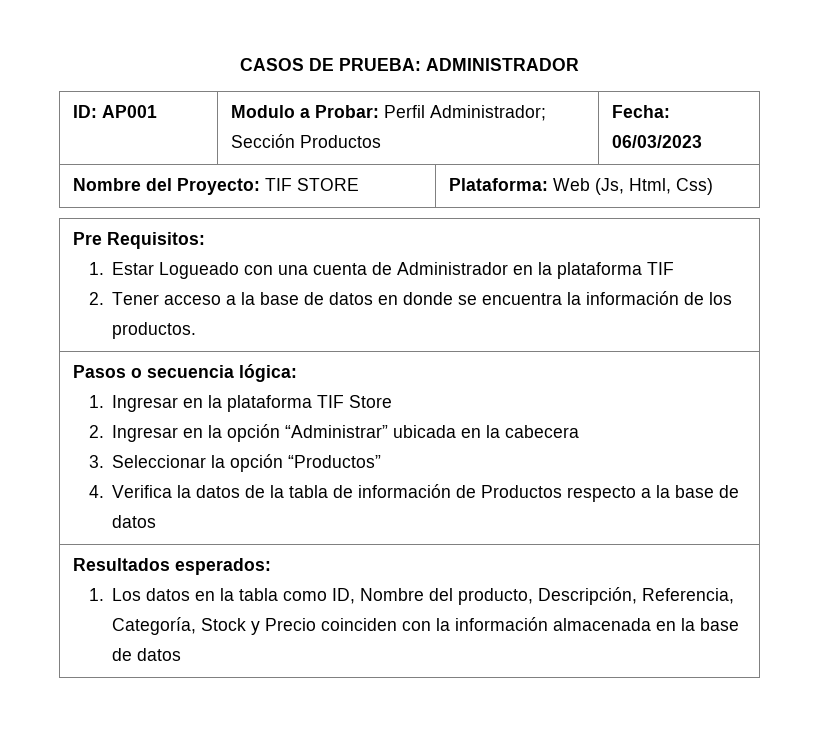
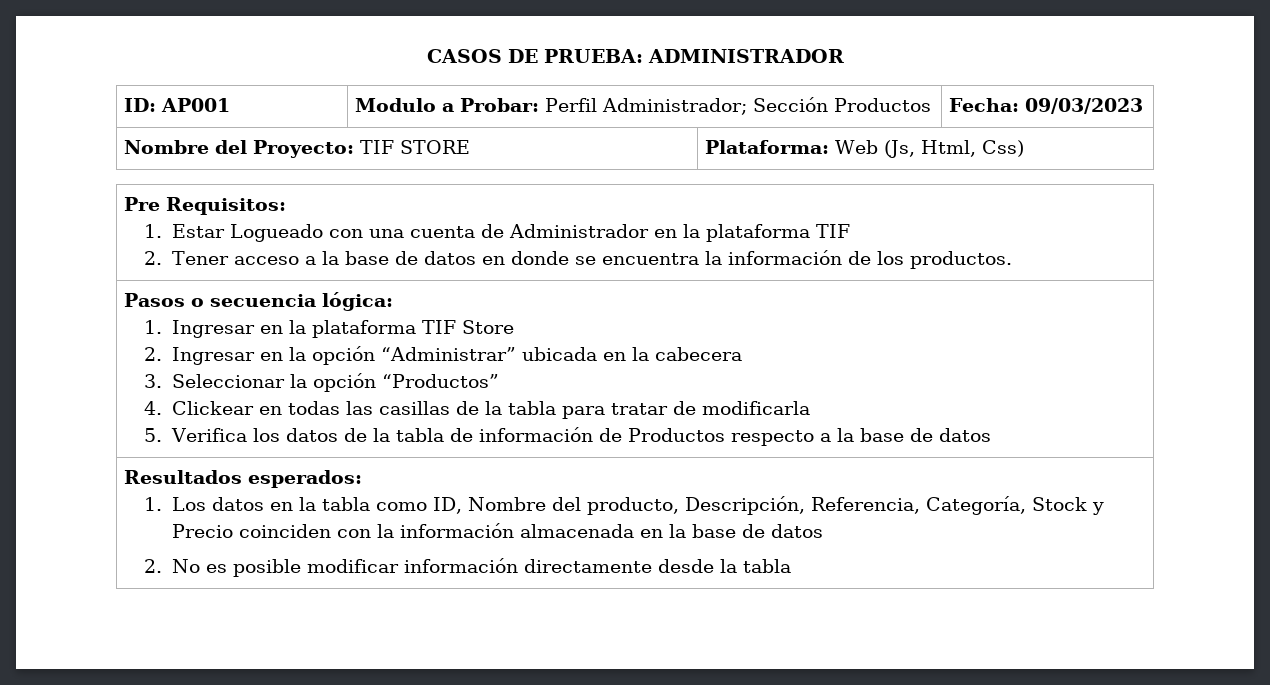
- ID: AP001 | Modulo a Probar: Perfil Administrador; Sección Productos | Fecha: 06/03/2023
+ ID: AP001 | Modulo a Probar: Perfil Administrador; Sección Productos | Fecha: 09/03/2023
- 4. Verifica la datos de la tabla de información de Productos respecto a la base de datos
+ 4. Clickear en todas las casillas de la tabla para tratar de modificarla
+ 5. Verifica los datos de la tabla de información de Productos respecto a la base de datos
  Resultados esperados:
  1. Los datos en la tabla como ID, Nombre del producto, Descripción, Referencia, Categoría, Stock y Precio coinciden con la información almacenada en la base de datos
+ 2. No es posible modificar información directamente desde la tabla

